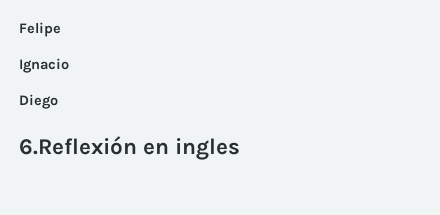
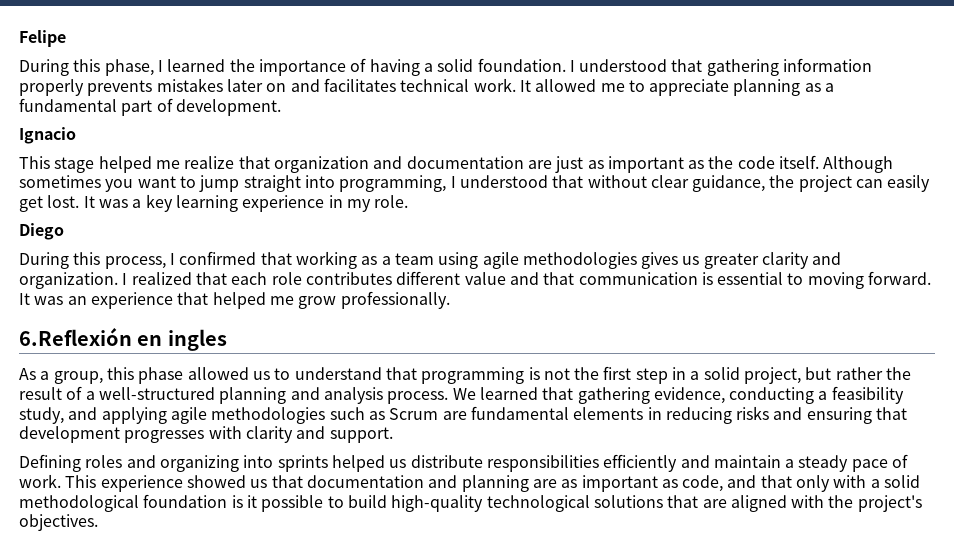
+ During this phase, I learned the importance of having a solid foundation. I understood that gathering information properly prevents mistakes later on and facilitates technical work. It allowed me to appreciate planning as a fundamental part of development.
  Ignacio
+ This stage helped me realize that organization and documentation are just as important as the code itself. Although sometimes you want to jump straight into programming, I understood that without clear guidance, the project can easily get lost. It was a key learning experience in my role.
  Diego
+ During this process, I confirmed that working as a team using agile methodologies gives us greater clarity and organization. I realized that each role contributes different value and that communication is essential to moving forward. It was an experience that helped me grow professionally.
  6.Reflexión en ingles
+ As a group, this phase allowed us to understand that programming is not the first step in a solid project, but rather the result of a well-structured planning and analysis process. We learned that gathering evidence, conducting a feasibility study, and applying agile methodologies such as Scrum are fundamental elements in reducing risks and ensuring that development progresses with clarity and support.
+ Defining roles and organizing into sprints helped us distribute responsibilities efficiently and maintain a steady pace of work. This experience showed us that documentation and planning are as important as code, and that only with a solid methodological foundation is it possible to build high-quality technological solutions that are aligned with the project's objectives.

